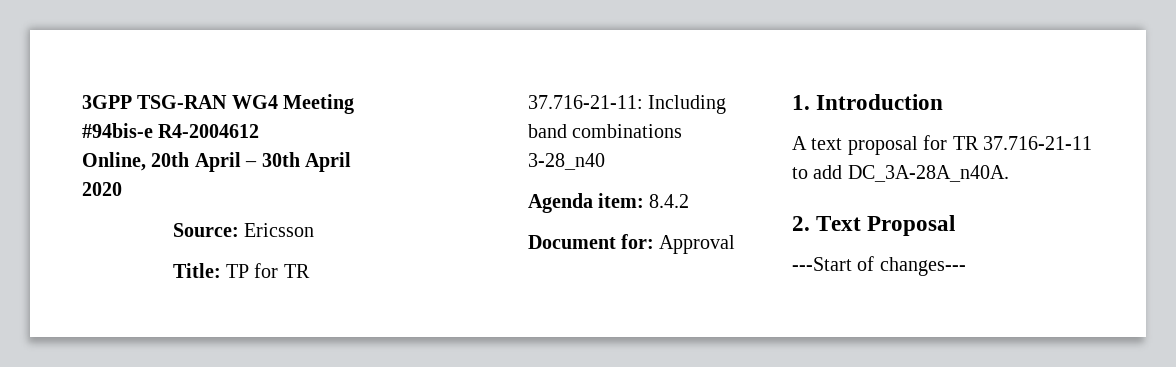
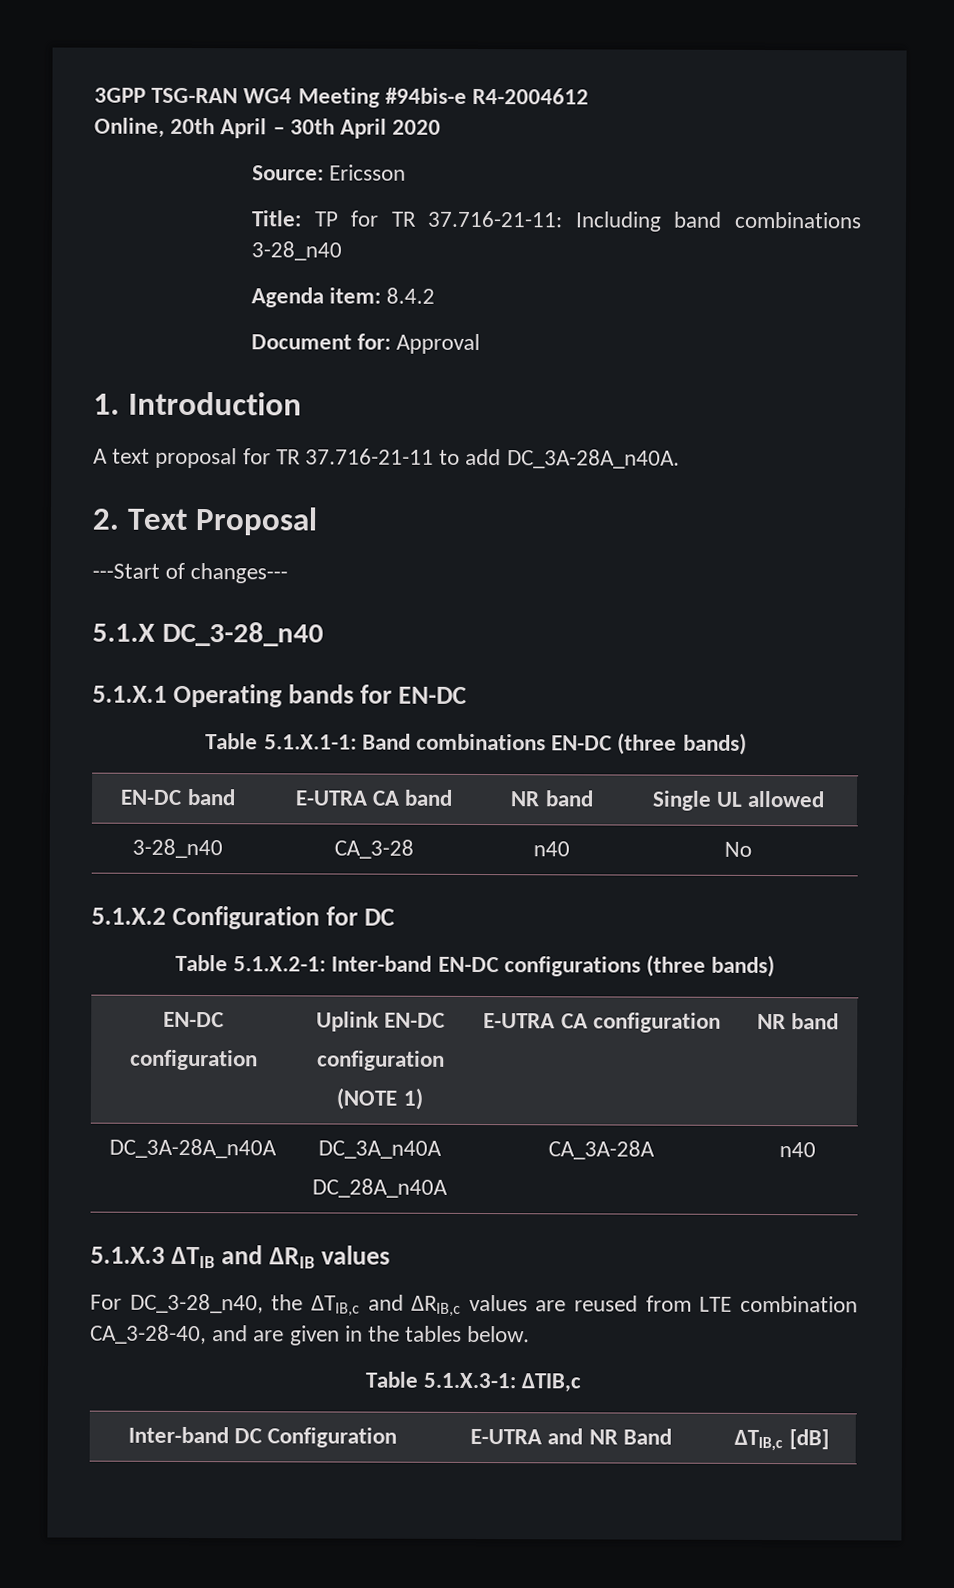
+ 5.1.X DC_3-28_n40
+ 5.1.X.1 Operating bands for EN-DC
+ Table 5.1.X.1-1: Band combinations EN-DC (three bands)
+ EN-DC band | E-UTRA CA band | NR band | Single UL allowed
+ 3-28_n40 | CA_3-28 | n40 | No
+ 5.1.X.2 Configuration for DC
+ Table 5.1.X.2-1: Inter-band EN-DC configurations (three bands)
+ EN-DC
+ configuration | Uplink EN-DC
+ configuration
+ (NOTE 1) | E-UTRA CA configuration | NR band
+ DC_3A-28A_n40A | DC_3A_n40A
+ DC_28A_n40A | CA_3A-28A | n40
+ 5.1.X.3 ∆TIB and ∆RIB values
+ For DC_3-28_n40, the ΔTIB,c and ΔRIB,c values are reused from LTE combination CA_3-28-40, and are given in the tables below.
+ Table 5.1.X.3-1: ΔTIB,c
+ Inter-band DC Configuration | E-UTRA and NR Band | ΔTIB,c [dB]

